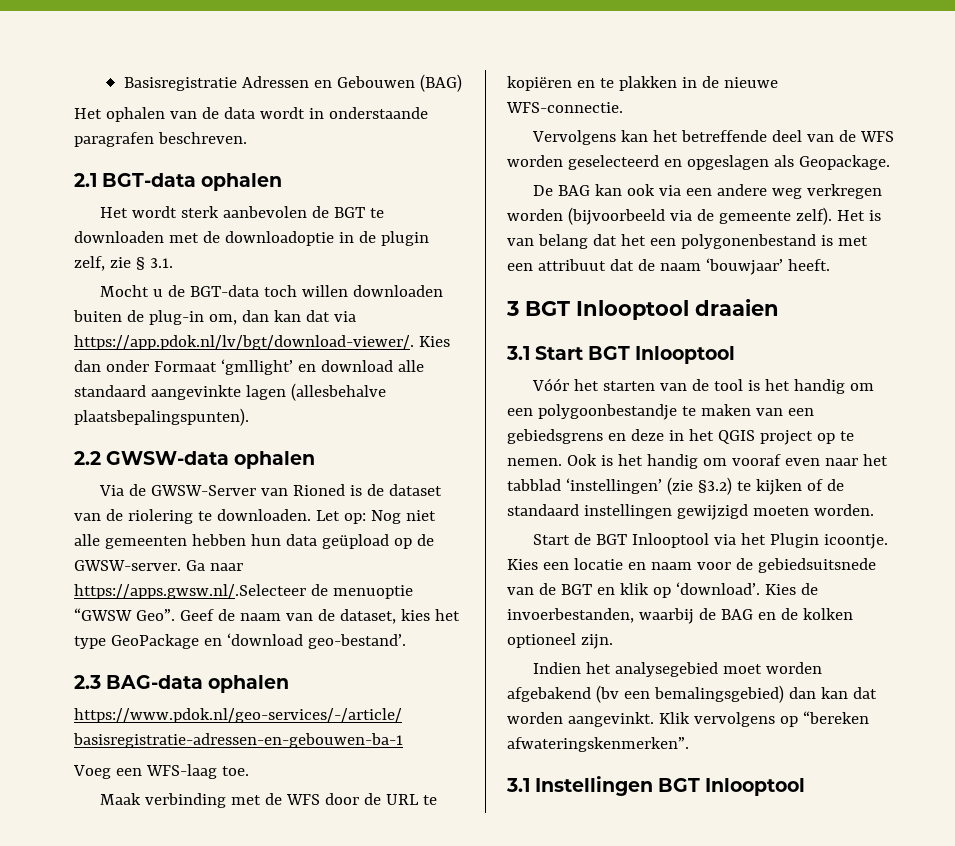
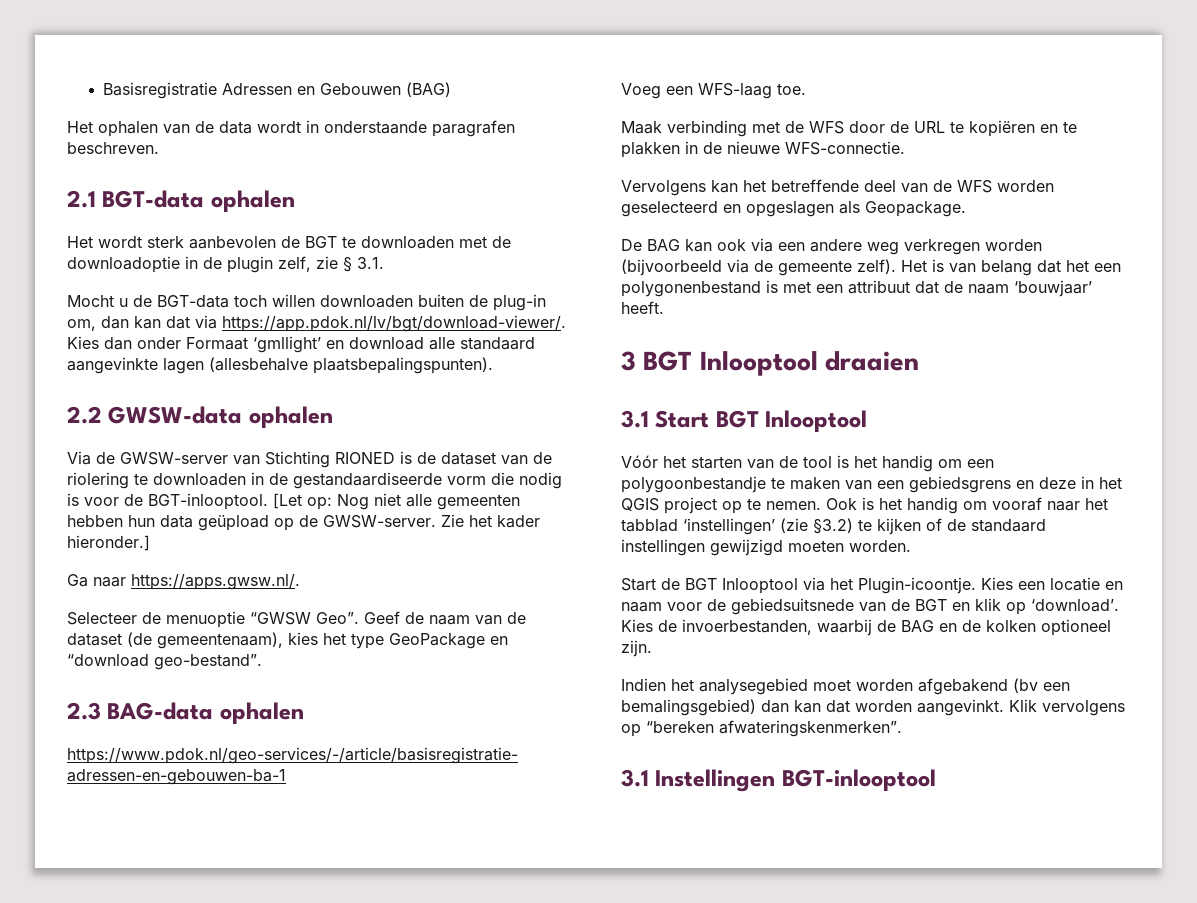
- Via de GWSW-Server van Rioned is de dataset van de riolering te downloaden. Let op: Nog niet alle gemeenten hebben hun data geüpload op de GWSW-server.
+ Via de GWSW-server van Stichting RIONED is de dataset van de riolering te downloaden in de gestandaardiseerde vorm die nodig is voor de BGT-inlooptool. [Let op: Nog niet alle gemeenten hebben hun data geüpload op de GWSW-server.
- Ga naar https://apps.gwsw.nl/.Selecteer de menuoptie “GWSW Geo”.
+ Zie het kader hieronder.]
+ Ga naar https://apps.gwsw.nl/.
+ Selecteer de menuoptie “GWSW Geo”.
- Geef de naam van de dataset, kies het type GeoPackage en ‘download geo-bestand’.
+ Geef de naam van de dataset (de gemeentenaam), kies het type GeoPackage en “download geo-bestand”.
- Ook is het handig om vooraf even naar het tabblad ‘instellingen’ (zie §3.2) te kijken of de standaard instellingen gewijzigd moeten worden.
+ Ook is het handig om vooraf naar het tabblad ‘instellingen’ (zie §3.2) te kijken of de standaard instellingen gewijzigd moeten worden.
- Start de BGT Inlooptool via het Plugin icoontje.
+ Start de BGT Inlooptool via het Plugin-icoontje.
- 3.1 Instellingen BGT Inlooptool
+ 3.1 Instellingen BGT-inlooptool

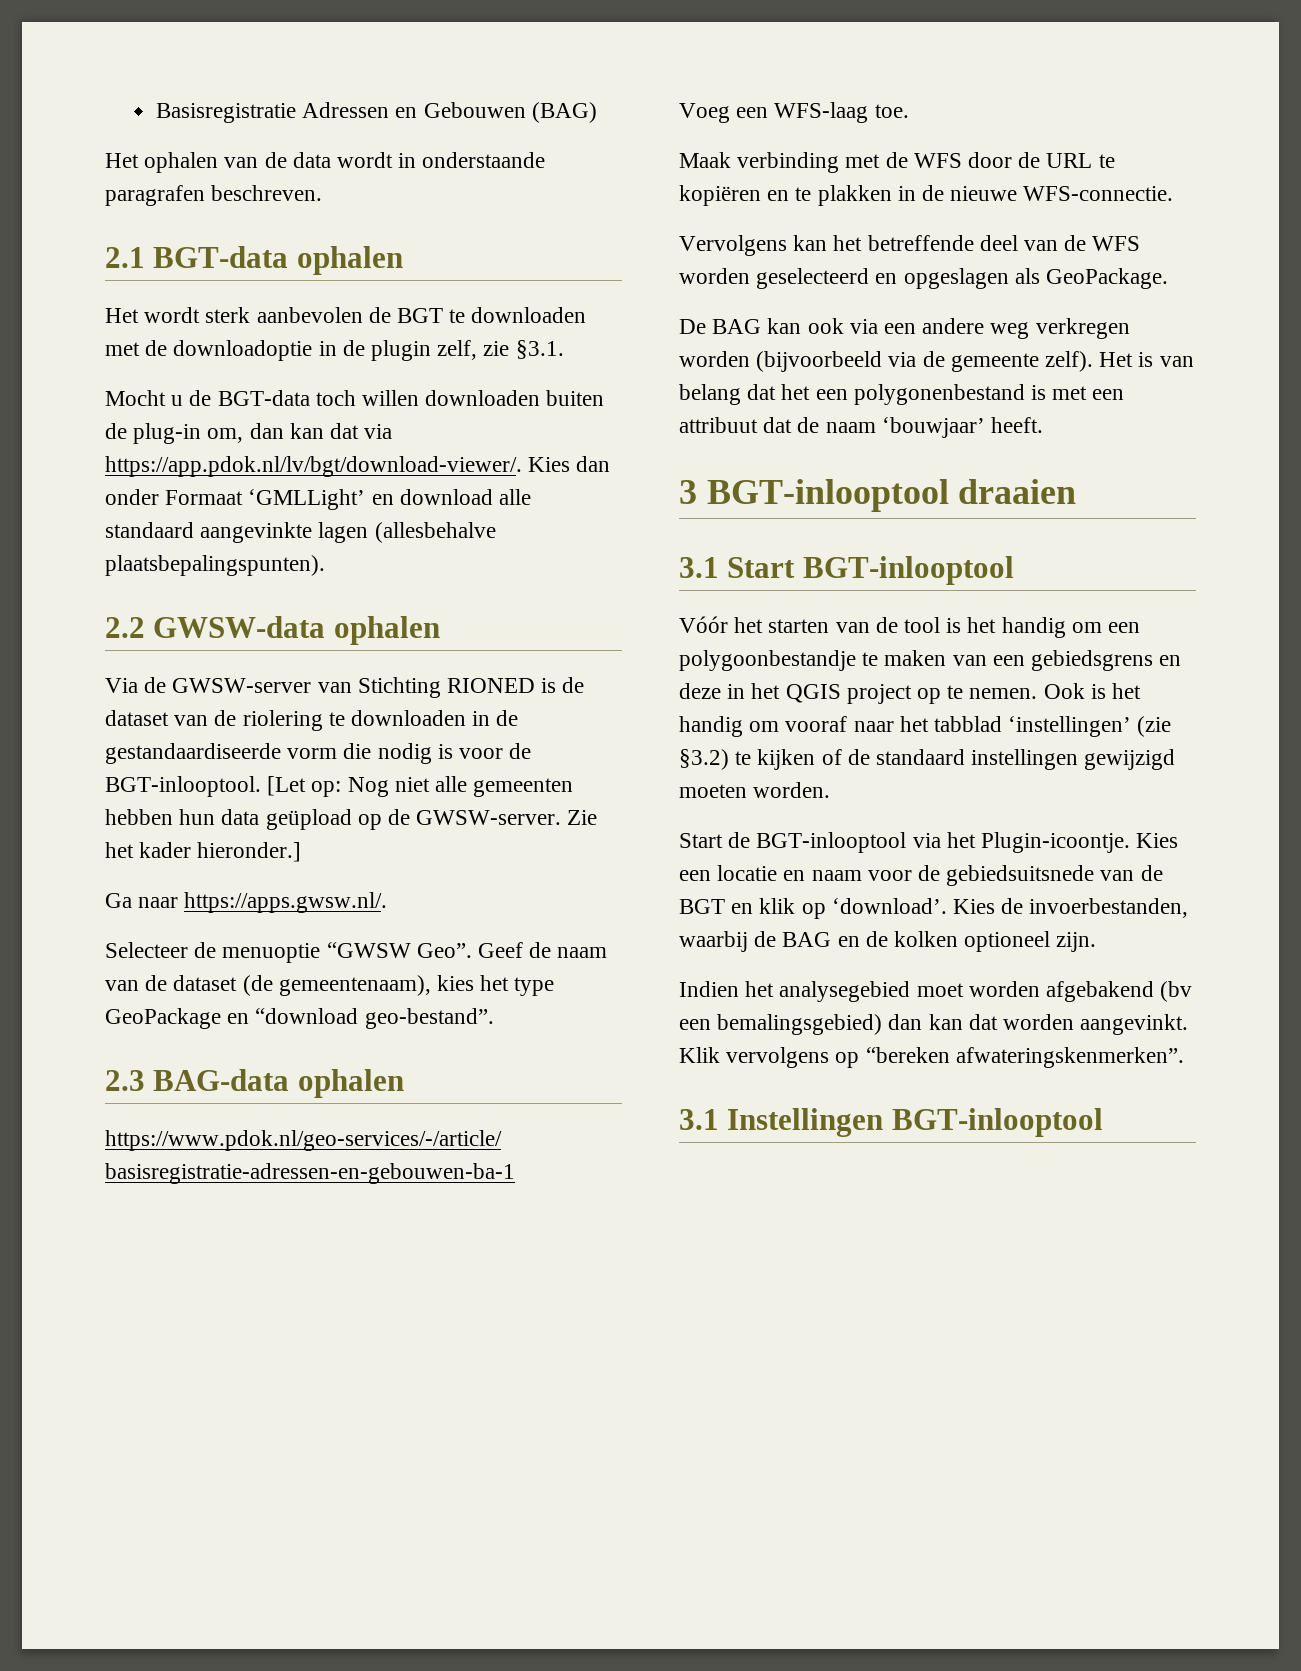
- Het wordt sterk aanbevolen de BGT te downloaden met de downloadoptie in de plugin zelf, zie § 3.1.
+ Het wordt sterk aanbevolen de BGT te downloaden met de downloadoptie in de plugin zelf, zie §3.1.
- Mocht u de BGT-data toch willen downloaden buiten de plug-in om, dan kan dat via https://app.pdok.nl/lv/bgt/download-viewer/. Kies dan onder Formaat ‘gmllight’ en download alle standaard aangevinkte lagen (allesbehalve plaatsbepalingspunten).
+ Mocht u de BGT-data toch willen downloaden buiten de plug-in om, dan kan dat via https://app.pdok.nl/lv/bgt/download-viewer/. Kies dan onder Formaat ‘GMLLight’ en download alle standaard aangevinkte lagen (allesbehalve plaatsbepalingspunten).
- Vervolgens kan het betreffende deel van de WFS worden geselecteerd en opgeslagen als Geopackage.
+ Vervolgens kan het betreffende deel van de WFS worden geselecteerd en opgeslagen als GeoPackage.
- 3 BGT Inlooptool draaien
+ 3 BGT-inlooptool draaien
- 3.1 Start BGT Inlooptool
+ 3.1 Start BGT-inlooptool
- Start de BGT Inlooptool via het Plugin-icoontje.
+ Start de BGT-inlooptool via het Plugin-icoontje.

